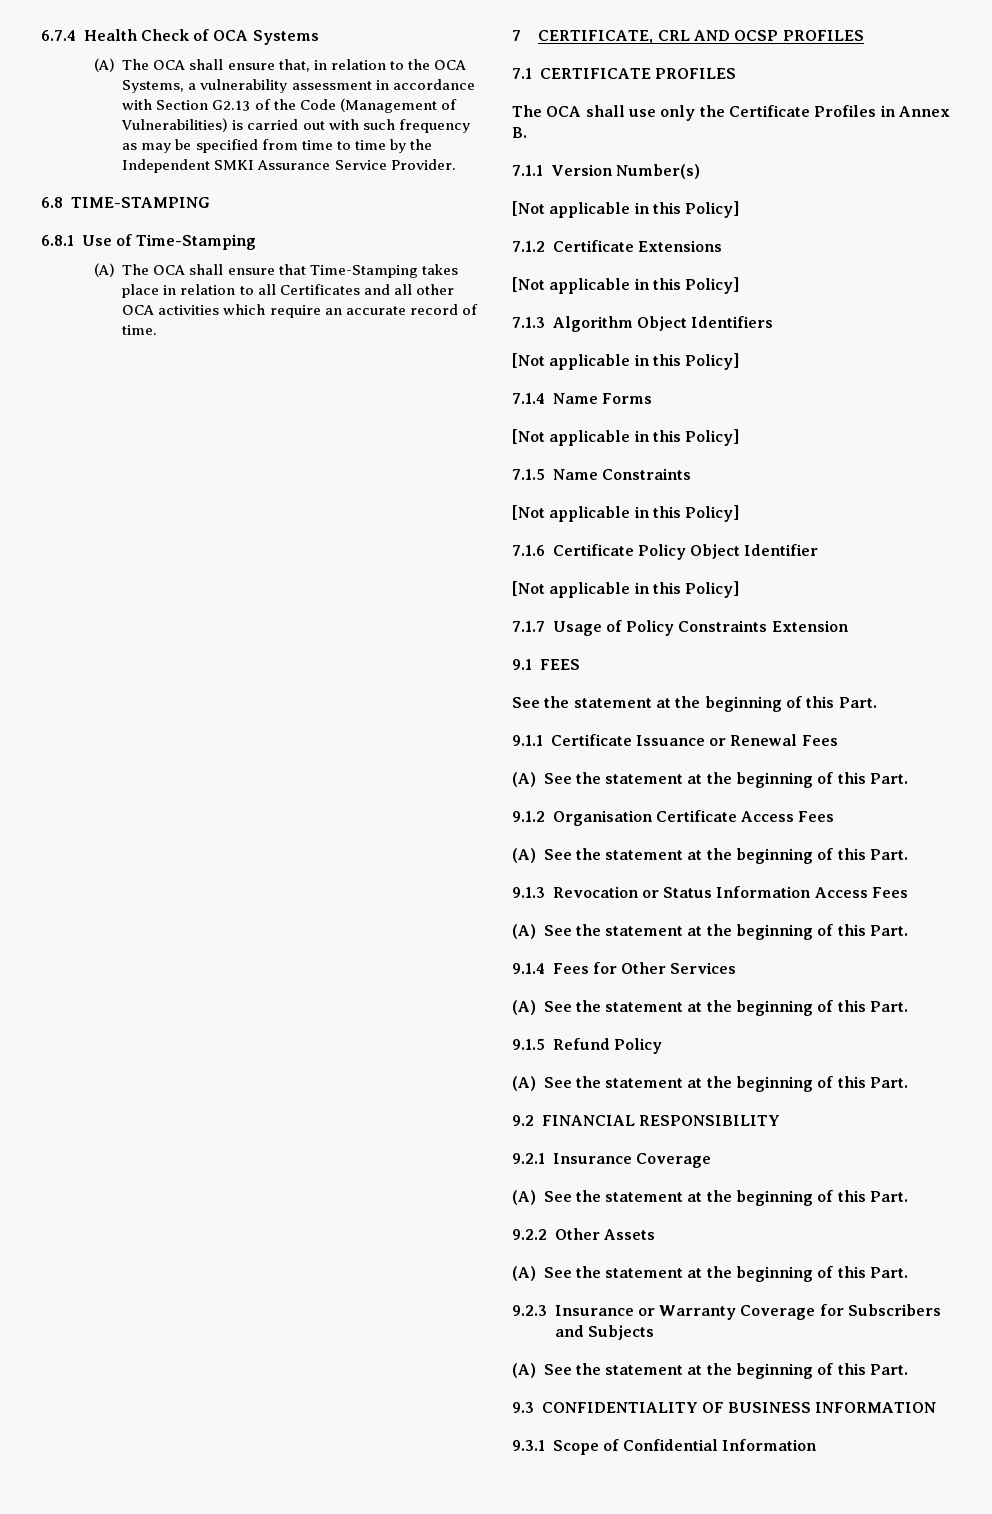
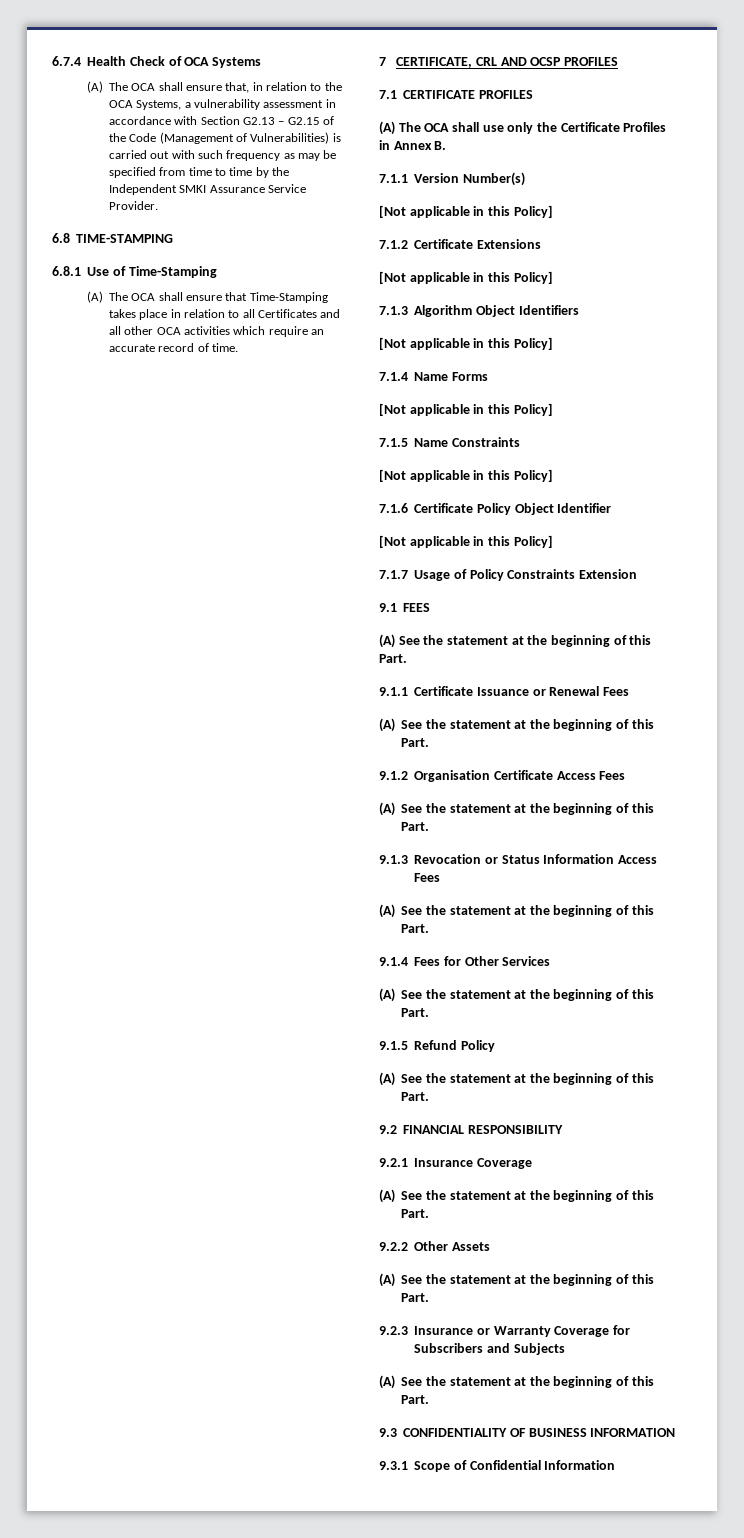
- (A) The OCA shall ensure that, in relation to the OCA Systems, a vulnerability assessment in accordance with Section G2.13 of the Code (Management of Vulnerabilities) is carried out with such frequency as may be specified from time to time by the Independent SMKI Assurance Service Provider.
+ (A) The OCA shall ensure that, in relation to the OCA Systems, a vulnerability assessment in accordance with Section G2.13 – G2.15 of the Code (Management of Vulnerabilities) is carried out with such frequency as may be specified from time to time by the Independent SMKI Assurance Service Provider.
- The OCA shall use only the Certificate Profiles in Annex B.
+ (A) The OCA shall use only the Certificate Profiles in Annex B.
  9.1 FEES
- See the statement at the beginning of this Part.
+ (A) See the statement at the beginning of this Part.

